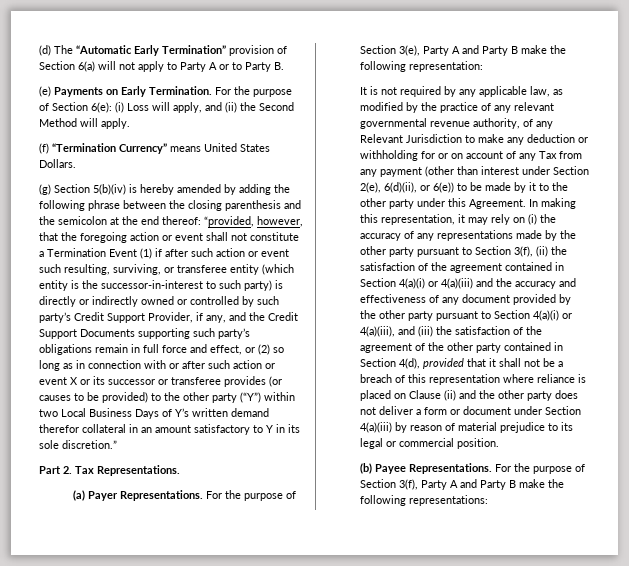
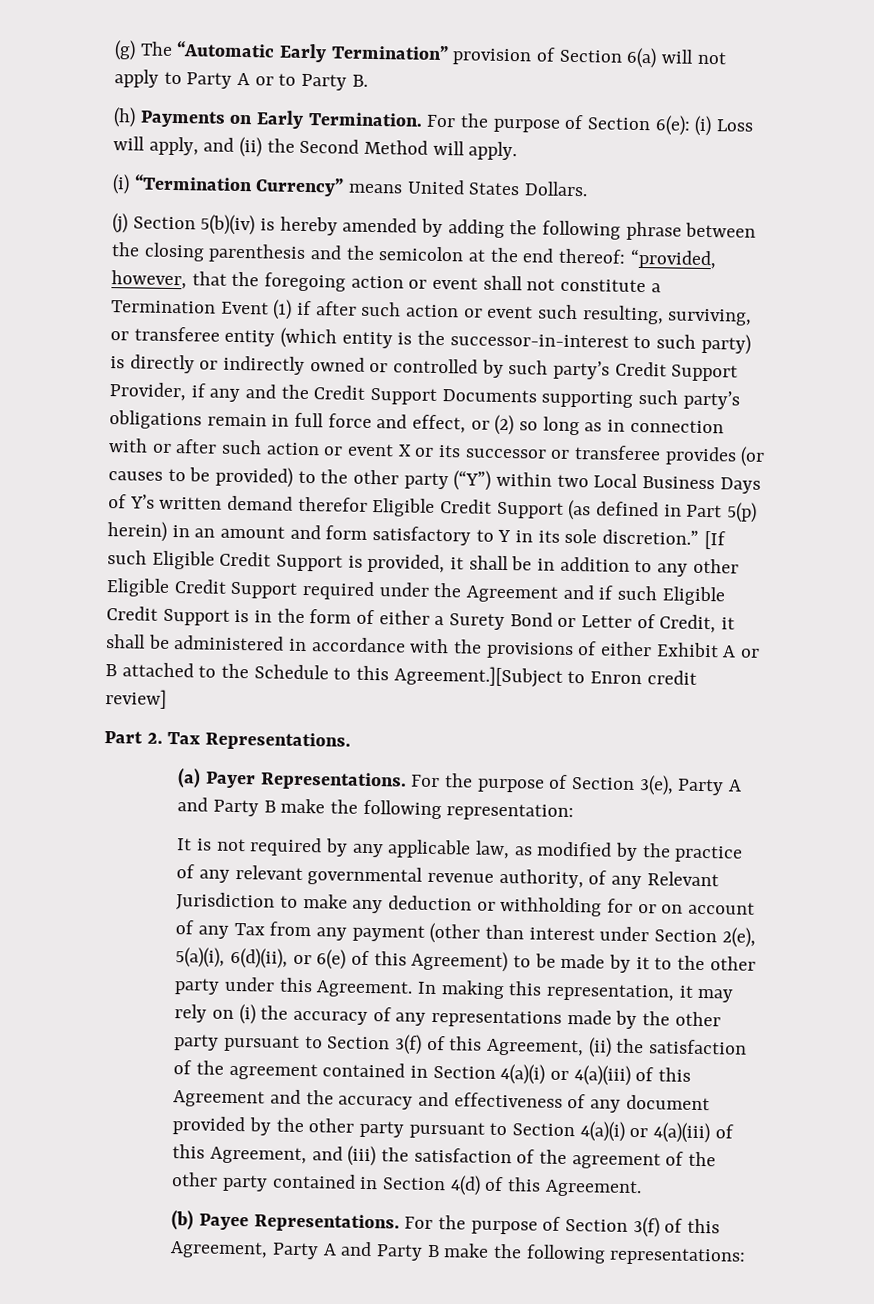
- (d) The “Automatic Early Termination” provision of Section 6(a) will not apply to Party A or to Party B.
+ (g) The “Automatic Early Termination” provision of Section 6(a) will not apply to Party A or to Party B.
- (e) Payments on Early Termination.
+ (h) Payments on Early Termination.
- (f) “Termination Currency” means United States Dollars.
+ (i) “Termination Currency” means United States Dollars.
- (g) Section 5(b)(iv) is hereby amended by adding the following phrase between the closing parenthesis and the semicolon at the end thereof:
+ (j) Section 5(b)(iv) is hereby amended by adding the following phrase between the closing parenthesis and the semicolon at the end thereof:
- “provided, however, that the foregoing action or event shall not constitute a Termination Event (1) if after such action or event such resulting, surviving, or transferee entity (which entity is the successor-in-interest to such party) is directly or indirectly owned or controlled by such party’s Credit Support Provider, if any, and the Credit Support Documents supporting such party’s obligations remain in full force and effect, or (2) so long as in connection with or after such action or event X or its successor or transferee provides (or causes to be provided) to the other party (“Y”) within two Local Business Days of Y’s written demand therefor collateral in an amount satisfactory to Y in its sole discretion.”
+ “provided, however, that the foregoing action or event shall not constitute a Termination Event (1) if after such action or event such resulting, surviving, or transferee entity (which entity is the successor-in-interest to such party) is directly or indirectly owned or controlled by such party’s Credit Support Provider, if any and the Credit Support Documents supporting such party’s obligations remain in full force and effect, or (2) so long as in connection with or after such action or event X or its successor or transferee provides (or causes to be provided) to the other party (“Y”) within two Local Business Days of Y’s written demand therefor Eligible Credit Support (as defined in Part 5(p) herein) in an amount and form satisfactory to Y in its sole discretion.” [If such Eligible Credit Support is provided, it shall be in addition to any other Eligible Credit Support required under the Agreement and if such Eligible Credit Support is in the form of either a Surety Bond or Letter of Credit, it shall be administered in accordance with the provisions of either Exhibit A or B attached to the Schedule to this Agreement.][Subject to Enron credit review]
- It is not required by any applicable law, as modified by the practice of any relevant governmental revenue authority, of any Relevant Jurisdiction to make any deduction or withholding for or on account of any Tax from any payment (other than interest under Section 2(e), 6(d)(ii), or 6(e)) to be made by it to the other party under this Agreement.
+ It is not required by any applicable law, as modified by the practice of any relevant governmental revenue authority, of any Relevant Jurisdiction to make any deduction or withholding for or on account of any Tax from any payment (other than interest under Section 2(e), 5(a)(i), 6(d)(ii), or 6(e) of this Agreement) to be made by it to the other party under this Agreement.
- In making this representation, it may rely on (i) the accuracy of any representations made by the other party pursuant to Section 3(f), (ii) the satisfaction of the agreement contained in Section 4(a)(i) or 4(a)(iii) and the accuracy and effectiveness of any document provided by the other party pursuant to Section 4(a)(i) or 4(a)(iii), and (iii) the satisfaction of the agreement of the other party contained in Section 4(d), provided that it shall not be a breach of this representation where reliance is placed on Clause (ii) and the other party does not deliver a form or document under Section 4(a)(iii) by reason of material prejudice to its legal or commercial position.
+ In making this representation, it may rely on (i) the accuracy of any representations made by the other party pursuant to Section 3(f) of this Agreement, (ii) the satisfaction of the agreement contained in Section 4(a)(i) or 4(a)(iii) of this Agreement and the accuracy and effectiveness of any document provided by the other party pursuant to Section 4(a)(i) or 4(a)(iii) of this Agreement, and (iii) the satisfaction of the agreement of the other party contained in Section 4(d) of this Agreement.
- For the purpose of Section 3(f), Party A and Party B make the following representations:
+ For the purpose of Section 3(f) of this Agreement, Party A and Party B make the following representations:

